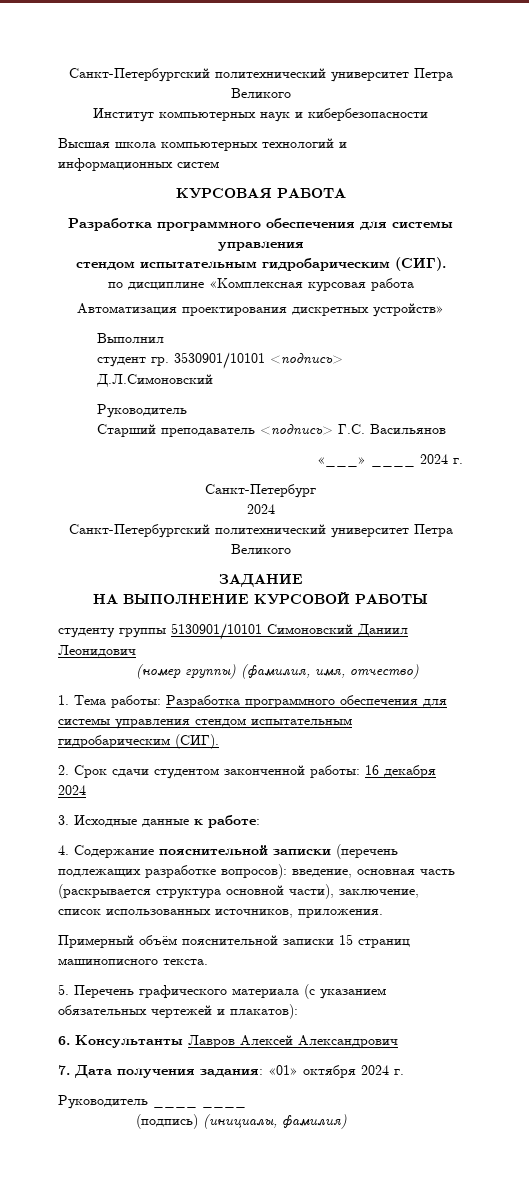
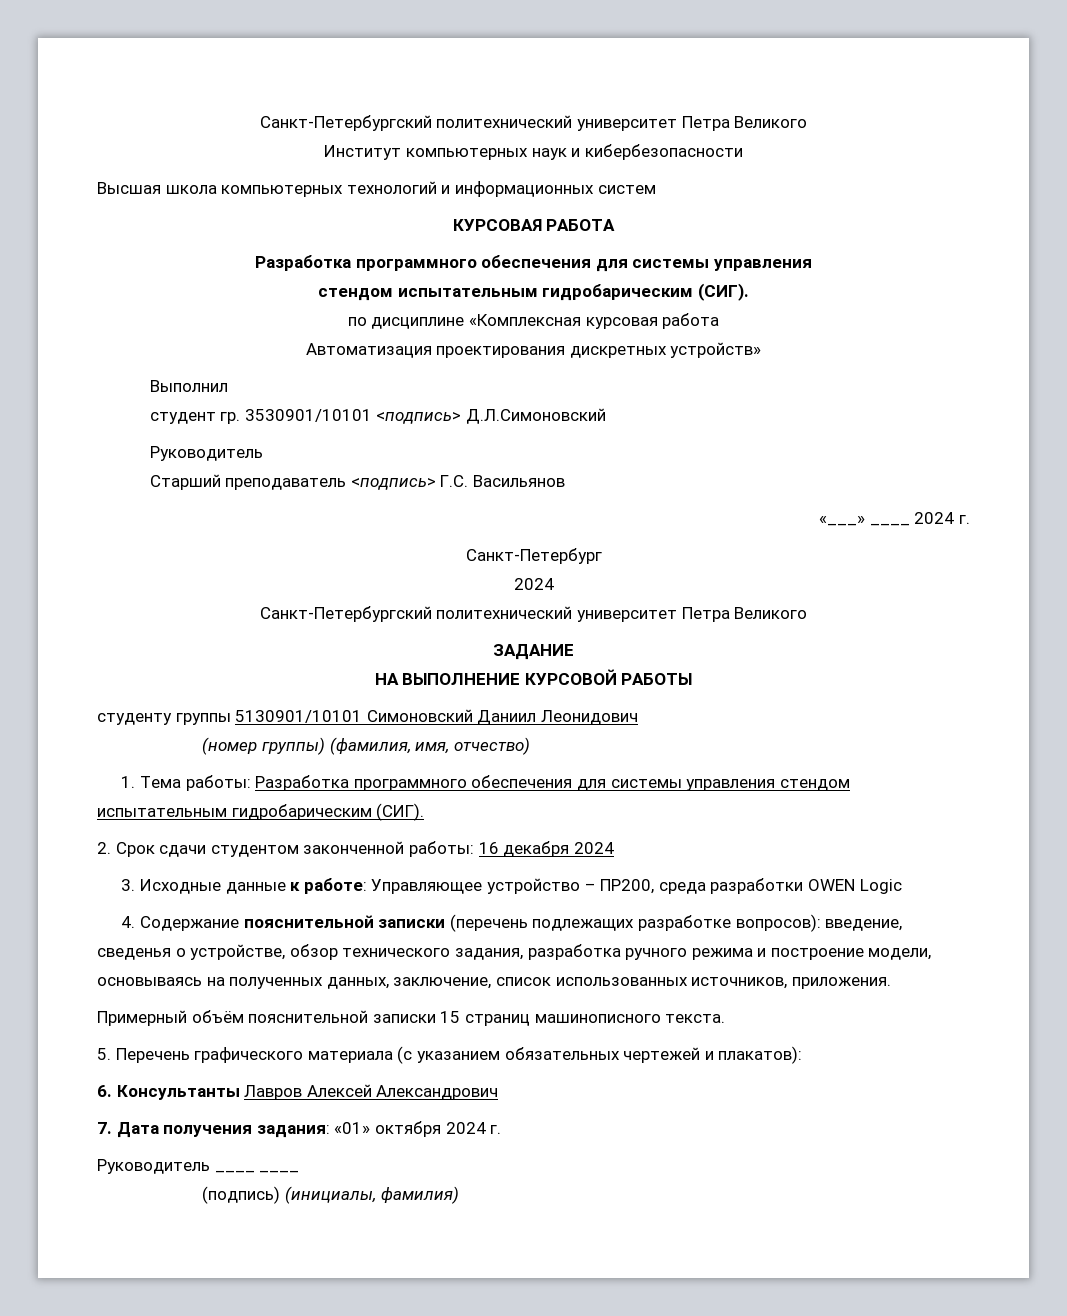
- 3. Исходные данные к работе:
+ 3. Исходные данные к работе: Управляющее устройство – ПР200, среда разработки OWEN Logic
- 4. Содержание пояснительной записки (перечень подлежащих разработке вопросов): введение, основная часть (раскрывается структура основной части), заключение, список использованных источников, приложения.
+ 4. Содержание пояснительной записки (перечень подлежащих разработке вопросов): введение, сведенья о устройстве, обзор технического задания, разработка ручного режима и построение модели, основываясь на полученных данных, заключение, список использованных источников, приложения.

